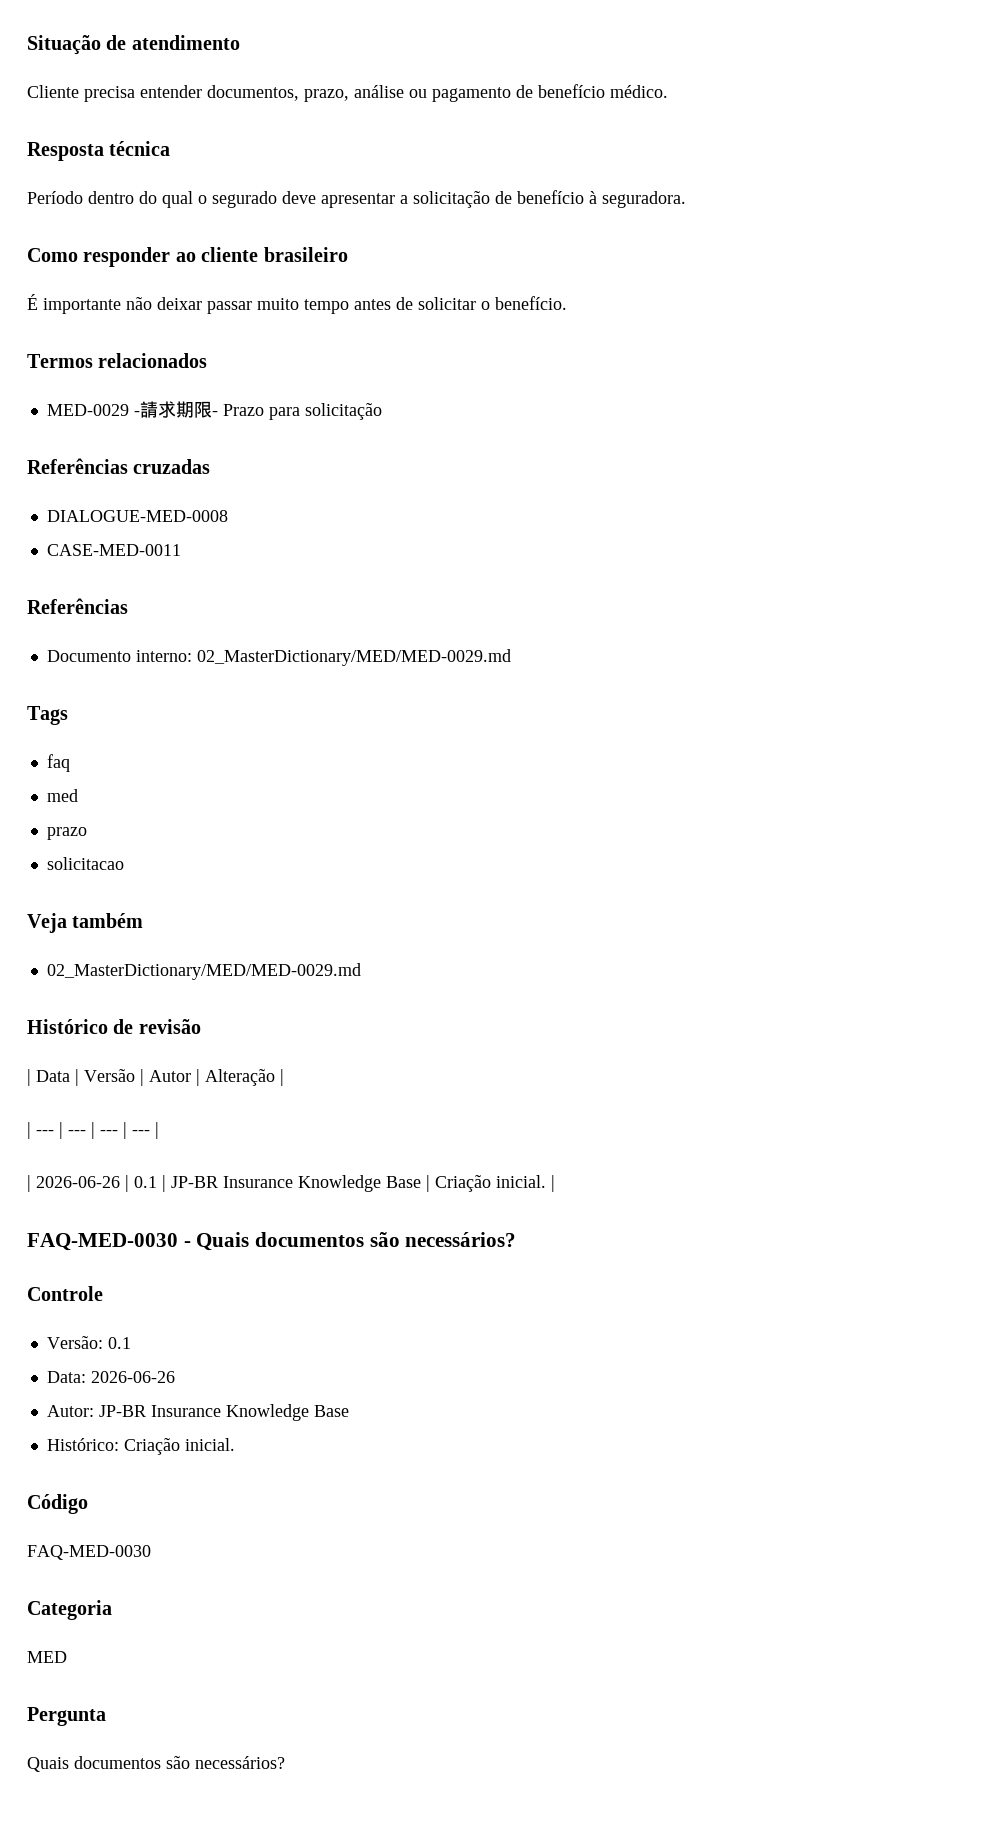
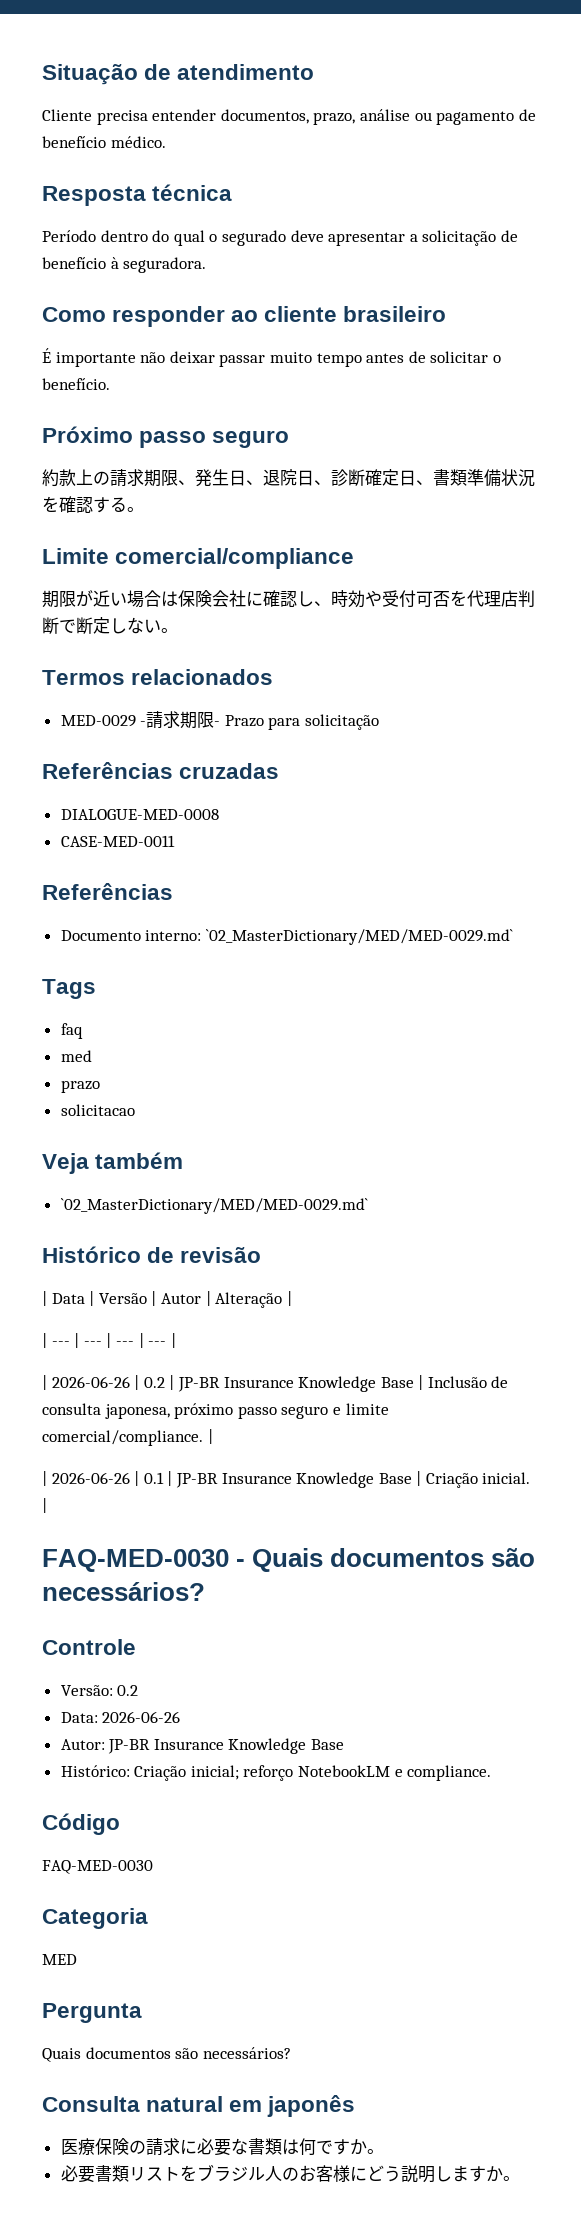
+ Próximo passo seguro
+ 約款上の請求期限、発生日、退院日、診断確定日、書類準備状況を確認する。
+ Limite comercial/compliance
+ 期限が近い場合は保険会社に確認し、時効や受付可否を代理店判断で断定しない。
- Documento interno: 02_MasterDictionary/MED/MED-0029.md
+ Documento interno: `02_MasterDictionary/MED/MED-0029.md`
  Veja também
- 02_MasterDictionary/MED/MED-0029.md
+ `02_MasterDictionary/MED/MED-0029.md`
+ | 2026-06-26 | 0.2 | JP-BR Insurance Knowledge Base | Inclusão de consulta japonesa, próximo passo seguro e limite comercial/compliance. |
- Versão: 0.1
+ Versão: 0.2
- Histórico: Criação inicial.
+ Histórico: Criação inicial; reforço NotebookLM e compliance.
+ Consulta natural em japonês
+ 医療保険の請求に必要な書類は何ですか。
+ 必要書類リストをブラジル人のお客様にどう説明しますか。

